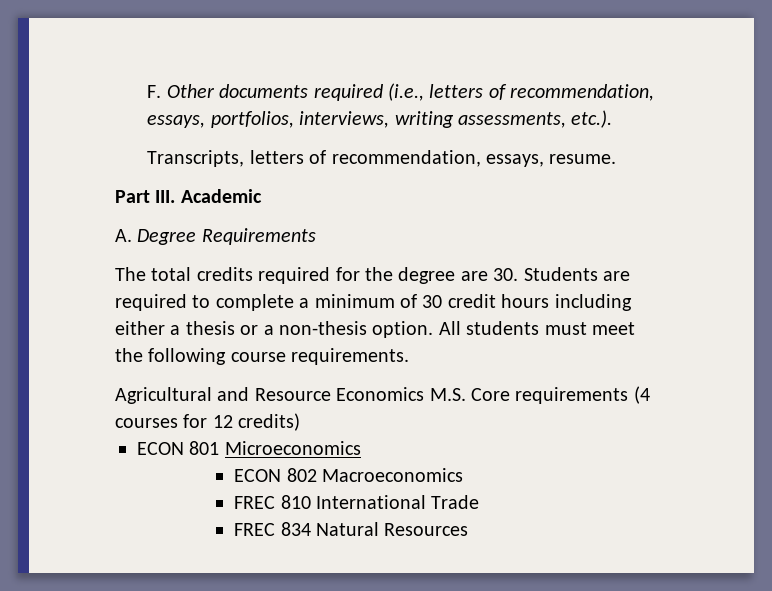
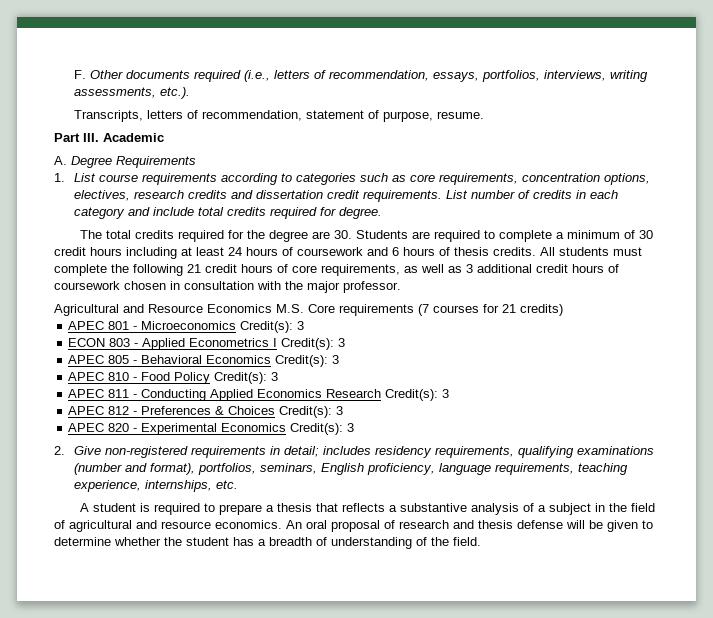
- Transcripts, letters of recommendation, essays, resume.
+ Transcripts, letters of recommendation, statement of purpose, resume.
+ 1. List course requirements according to categories such as core requirements, concentration options, electives, research credits and dissertation credit requirements. List number of credits in each category and include total credits required for degree.
- The total credits required for the degree are 30. Students are required to complete a minimum of 30 credit hours including either a thesis or a non-thesis option.
+ The total credits required for the degree are 30. Students are required to complete a minimum of 30 credit hours including at least 24 hours of coursework and 6 hours of thesis credits.
- All students must meet the following course requirements.
+ All students must complete the following 21 credit hours of core requirements, as well as 3 additional credit hours of coursework chosen in consultation with the major professor.
- Agricultural and Resource Economics M.S. Core requirements (4 courses for 12 credits)
+ Agricultural and Resource Economics M.S. Core requirements (7 courses for 21 credits)
- ECON 801 Microeconomics
- ECON 802 Macroeconomics
- FREC 810 International Trade
- FREC 834 Natural Resources
+ APEC 801 - Microeconomics Credit(s): 3
+ ECON 803 - Applied Econometrics I Credit(s): 3
+ APEC 805 - Behavioral Economics Credit(s): 3
+ APEC 810 - Food Policy Credit(s): 3
+ APEC 811 - Conducting Applied Economics Research Credit(s): 3
+ APEC 812 - Preferences & Choices Credit(s): 3
+ APEC 820 - Experimental Economics Credit(s): 3
+ 2. Give non-registered requirements in detail; includes residency requirements, qualifying examinations (number and format), portfolios, seminars, English proficiency, language requirements, teaching experience, internships, etc.
+ A student is required to prepare a thesis that reflects a substantive analysis of a subject in the field of agricultural and resource economics. An oral proposal of research and thesis defense will be given to determine whether the student has a breadth of understanding of the field.

